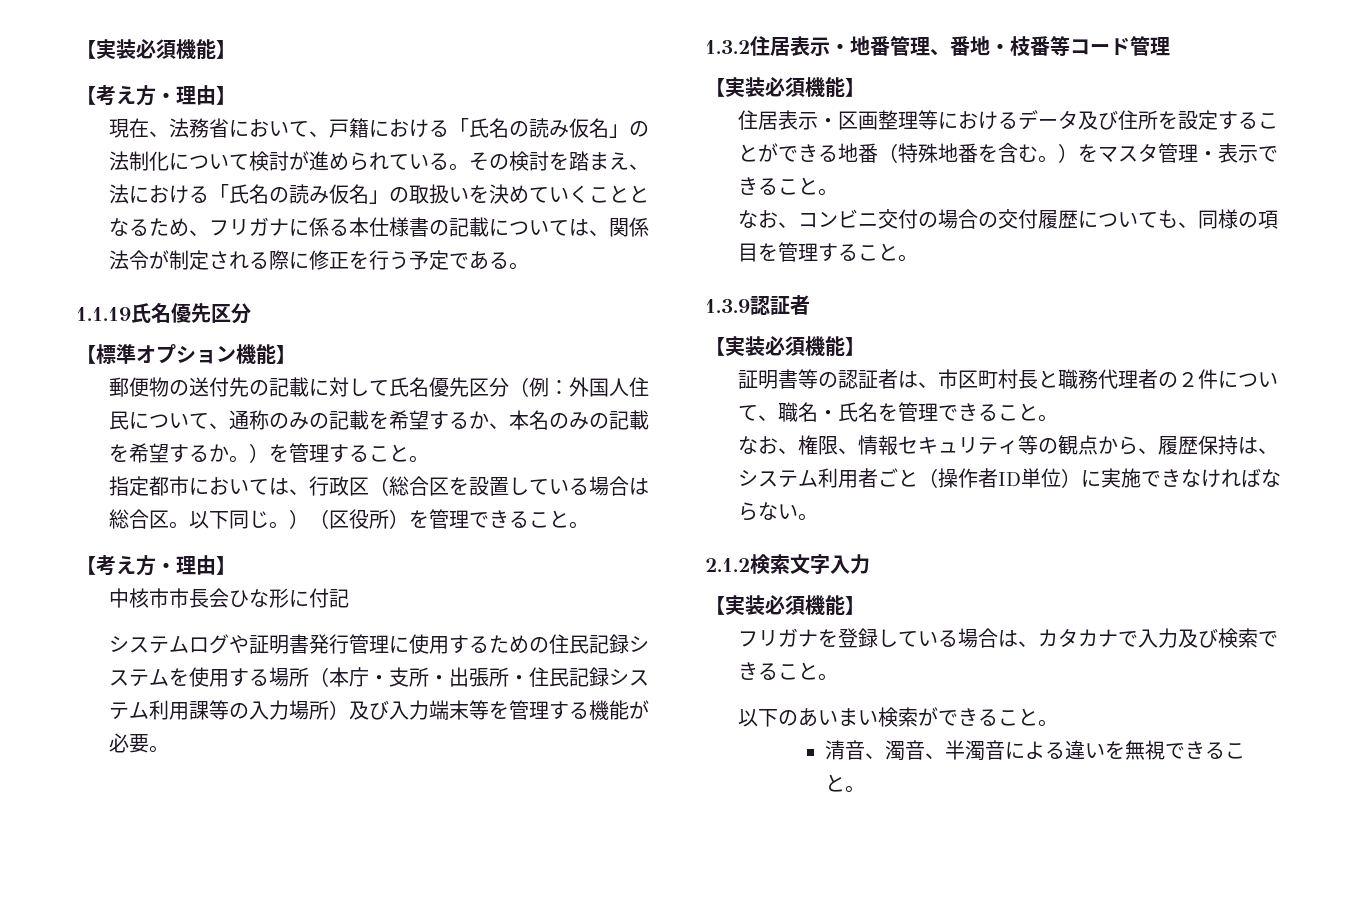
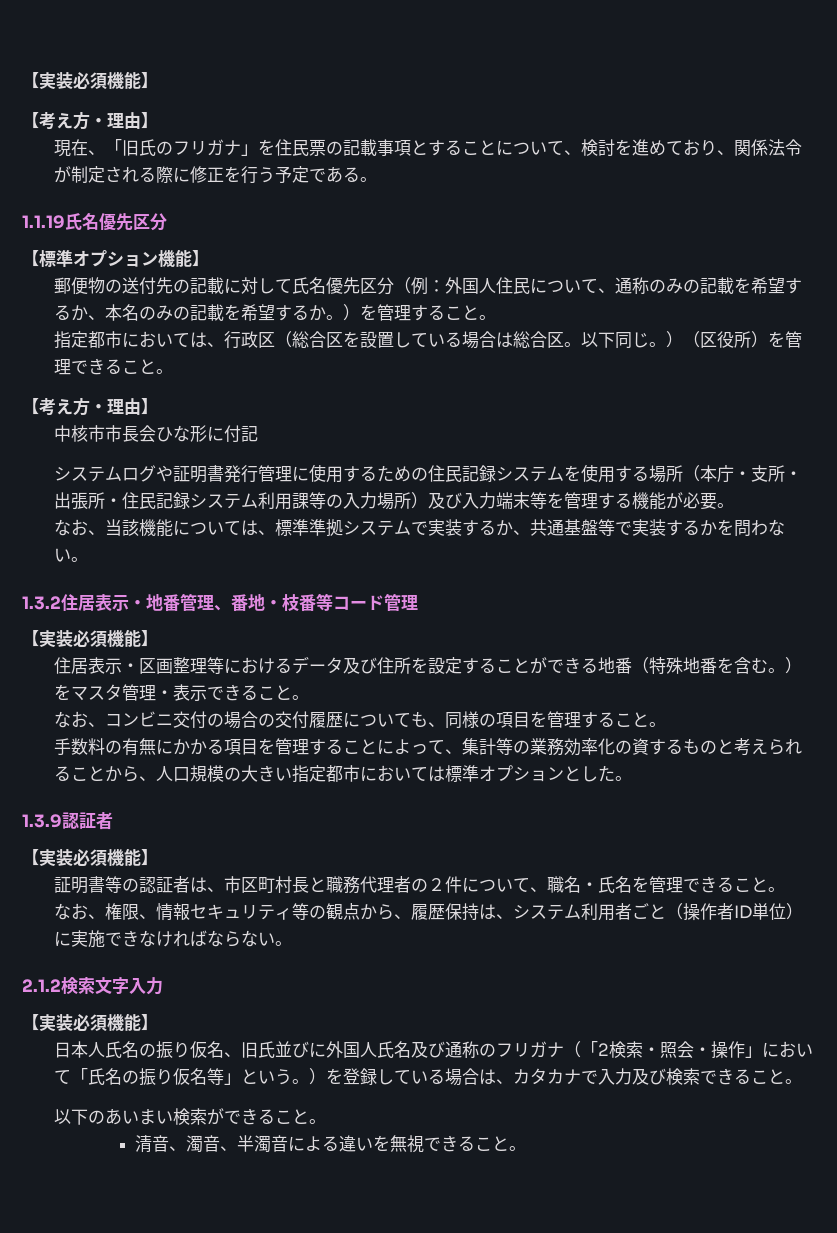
- 現在、法務省において、戸籍における「氏名の読み仮名」の法制化について検討が進められている。その検討を踏まえ、法における「氏名の読み仮名」の取扱いを決めていくこととなるため、フリガナに係る本仕様書の記載については、関係法令が制定される際に修正を行う予定である。
+ 現在、「旧氏のフリガナ」を住民票の記載事項とすることについて、検討を進めており、関係法令が制定される際に修正を行う予定である。
+ なお、当該機能については、標準準拠システムで実装するか、共通基盤等で実装するかを問わない。
+ 手数料の有無にかかる項目を管理することによって、集計等の業務効率化の資するものと考えられることから、人口規模の大きい指定都市においては標準オプションとした。
- フリガナを登録している場合は、カタカナで入力及び検索できること。
+ 日本人氏名の振り仮名、旧氏並びに外国人氏名及び通称のフリガナ（「2検索・照会・操作」において「氏名の振り仮名等」という。）を登録している場合は、カタカナで入力及び検索できること。

